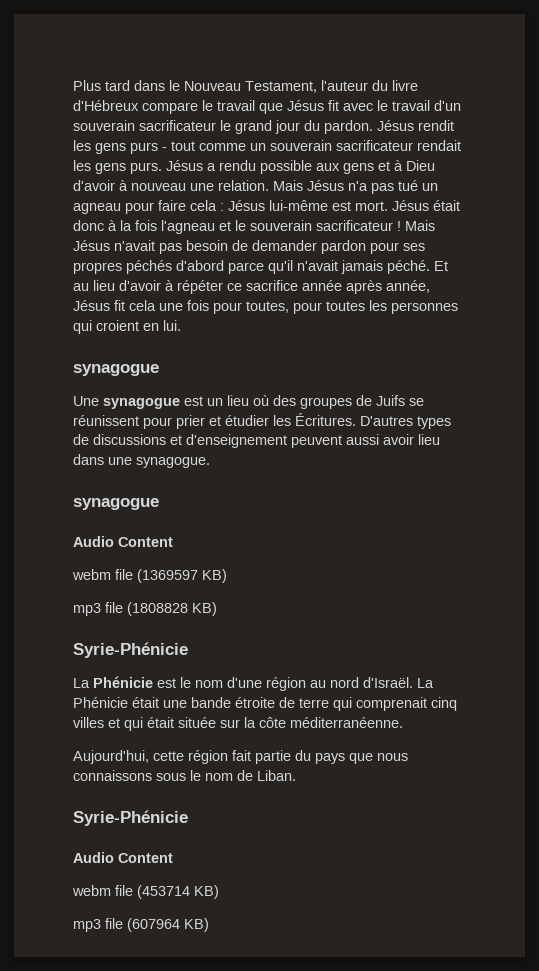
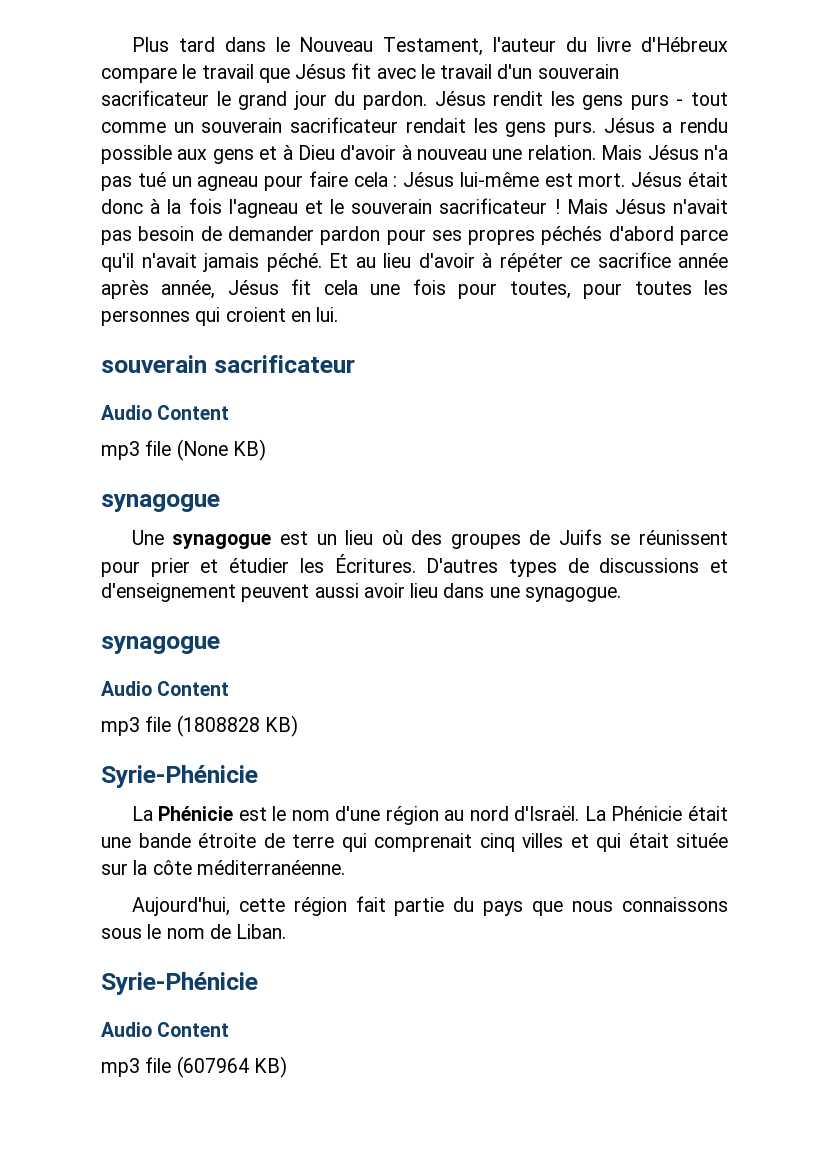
  Et au lieu d'avoir à répéter ce sacrifice année après année, Jésus fit cela une fois pour toutes, pour toutes les personnes qui croient en lui.
+ souverain sacrificateur
+ Audio Content
+ mp3 file (None KB)
- webm file (1369597 KB)
- webm file (453714 KB)

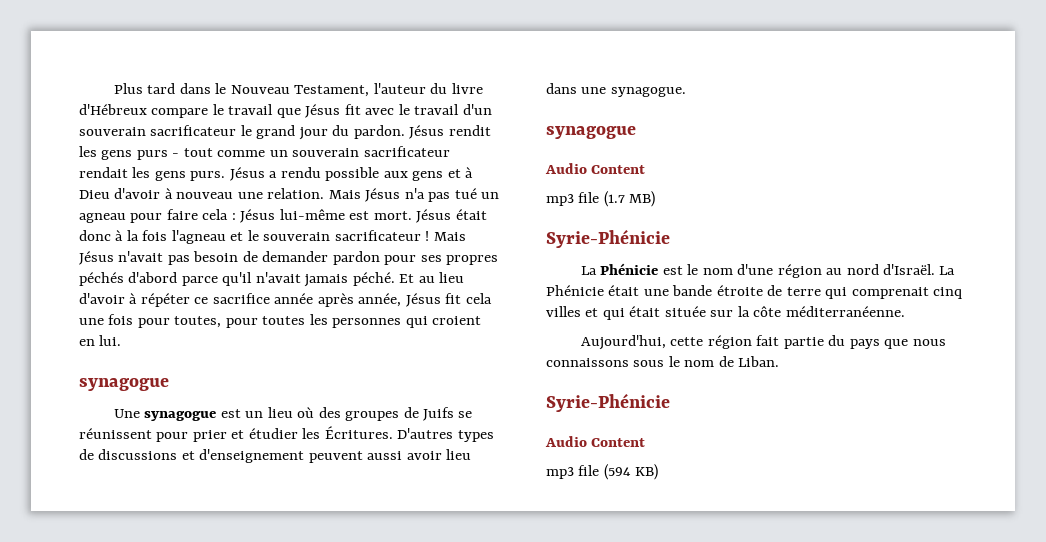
  Et au lieu d'avoir à répéter ce sacrifice année après année, Jésus fit cela une fois pour toutes, pour toutes les personnes qui croient en lui.
- souverain sacrificateur
- Audio Content
- mp3 file (None KB)
- mp3 file (1808828 KB)
+ mp3 file (1.7 MB)
- mp3 file (607964 KB)
+ mp3 file (594 KB)

